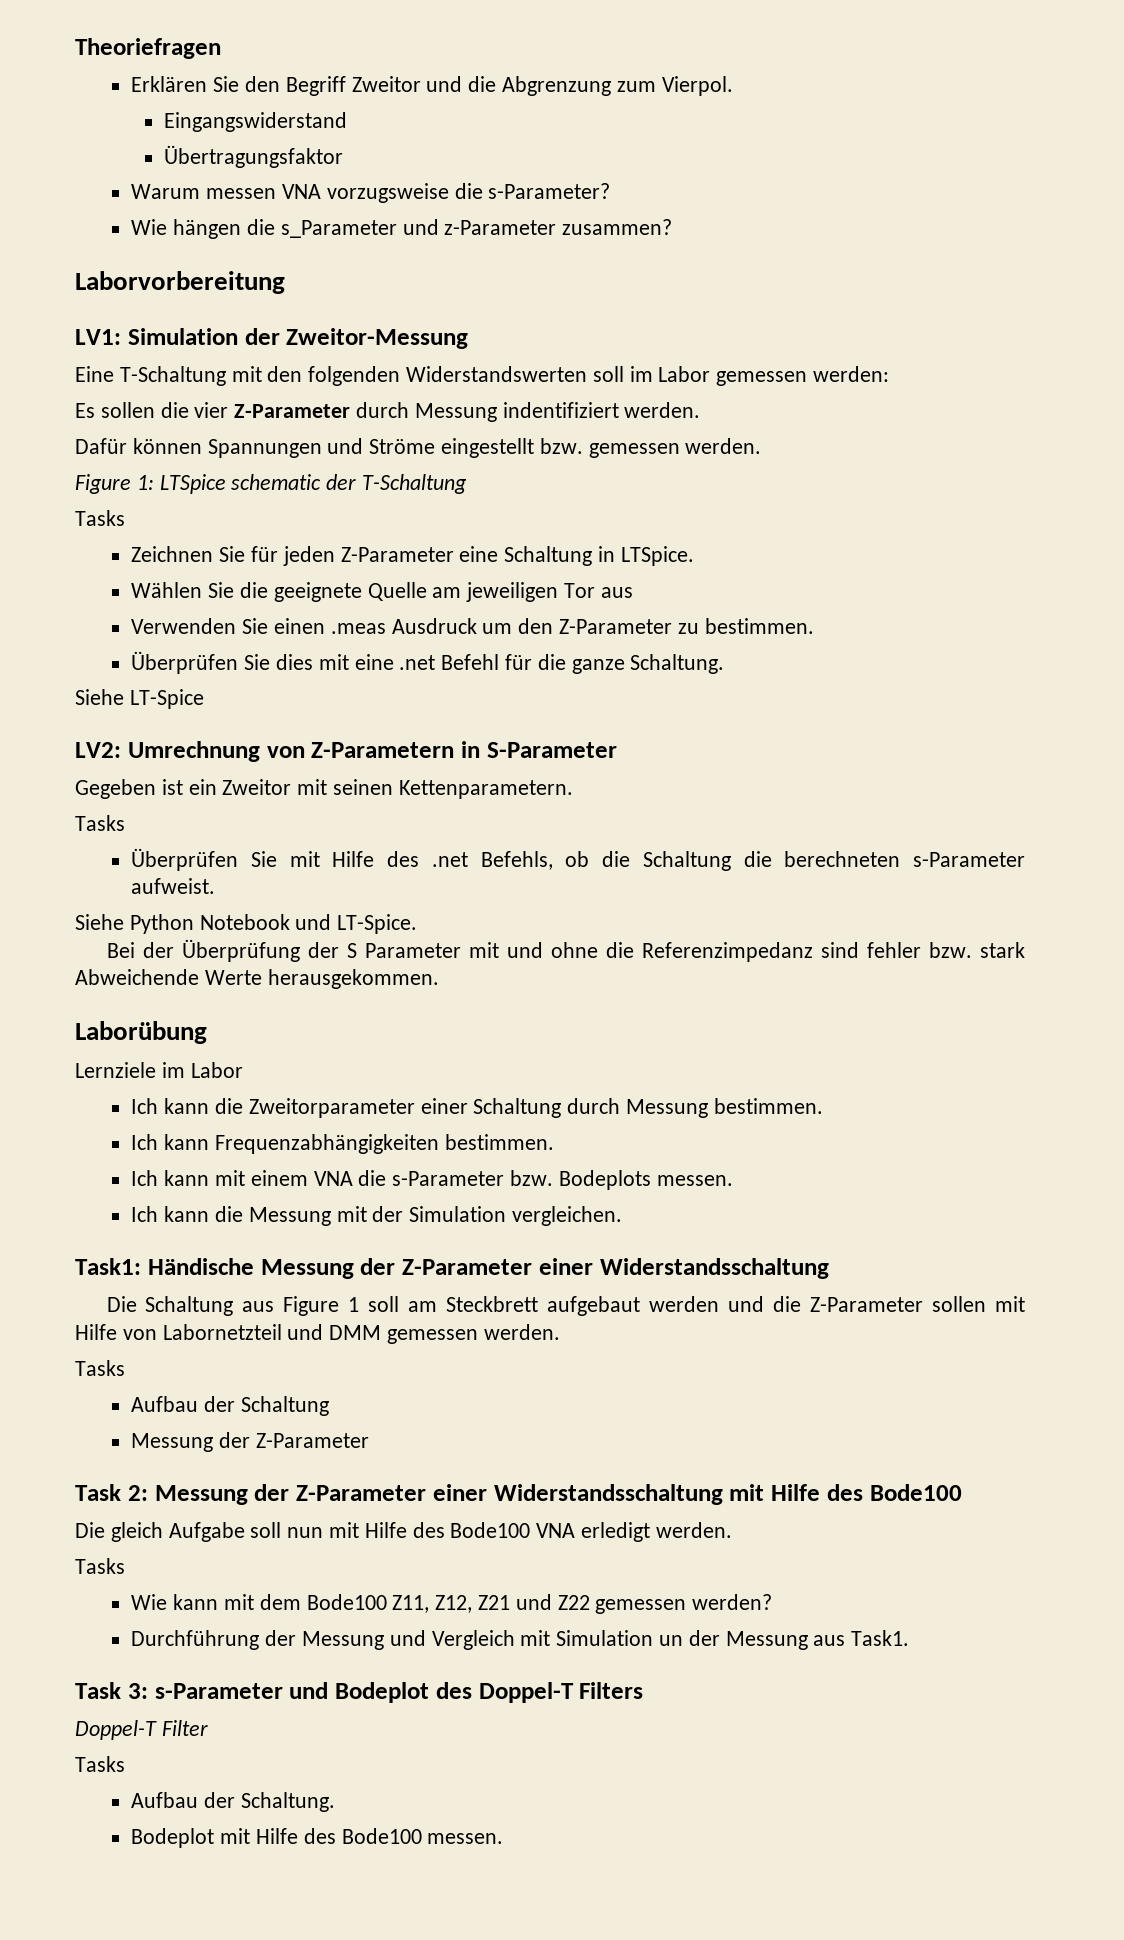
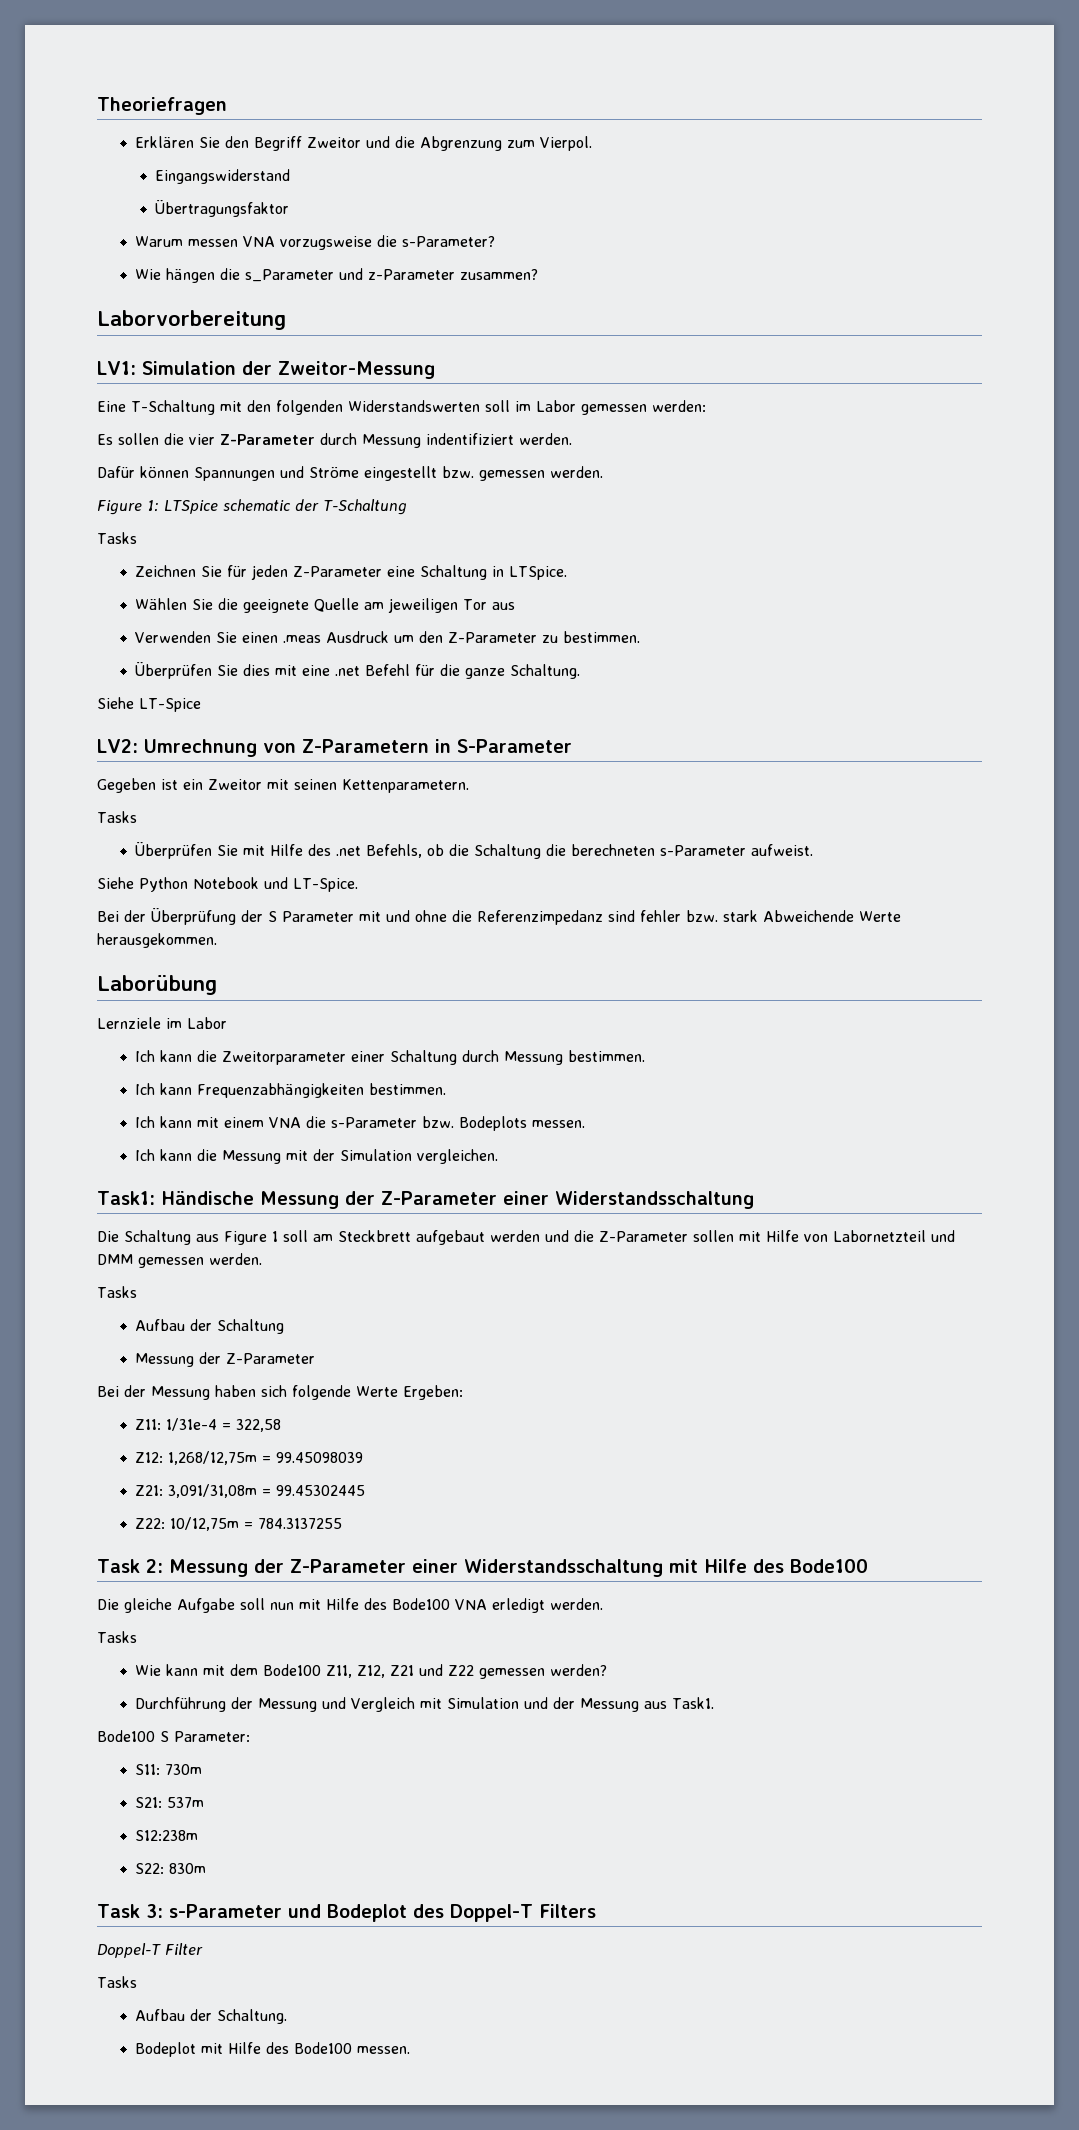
+ Bei der Messung haben sich folgende Werte Ergeben:
+ Z11: 1/31e-4 = 322,58
+ Z12: 1,268/12,75m = 99.45098039
+ Z21: 3,091/31,08m = 99.45302445
+ Z22: 10/12,75m = 784.3137255
- Die gleich Aufgabe soll nun mit Hilfe des Bode100 VNA erledigt werden.
+ Die gleiche Aufgabe soll nun mit Hilfe des Bode100 VNA erledigt werden.
- Durchführung der Messung und Vergleich mit Simulation un der Messung aus Task1.
+ Durchführung der Messung und Vergleich mit Simulation und der Messung aus Task1.
+ Bode100 S Parameter:
+ S11: 730m
+ S21: 537m
+ S12:238m
+ S22: 830m

